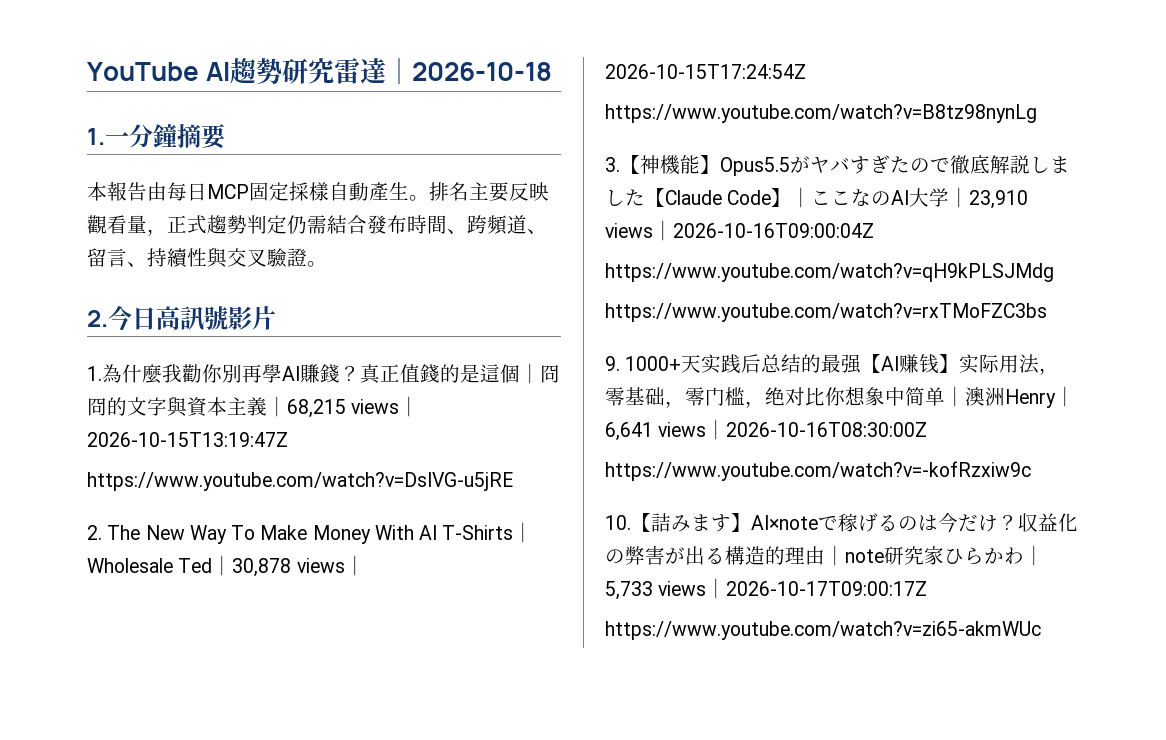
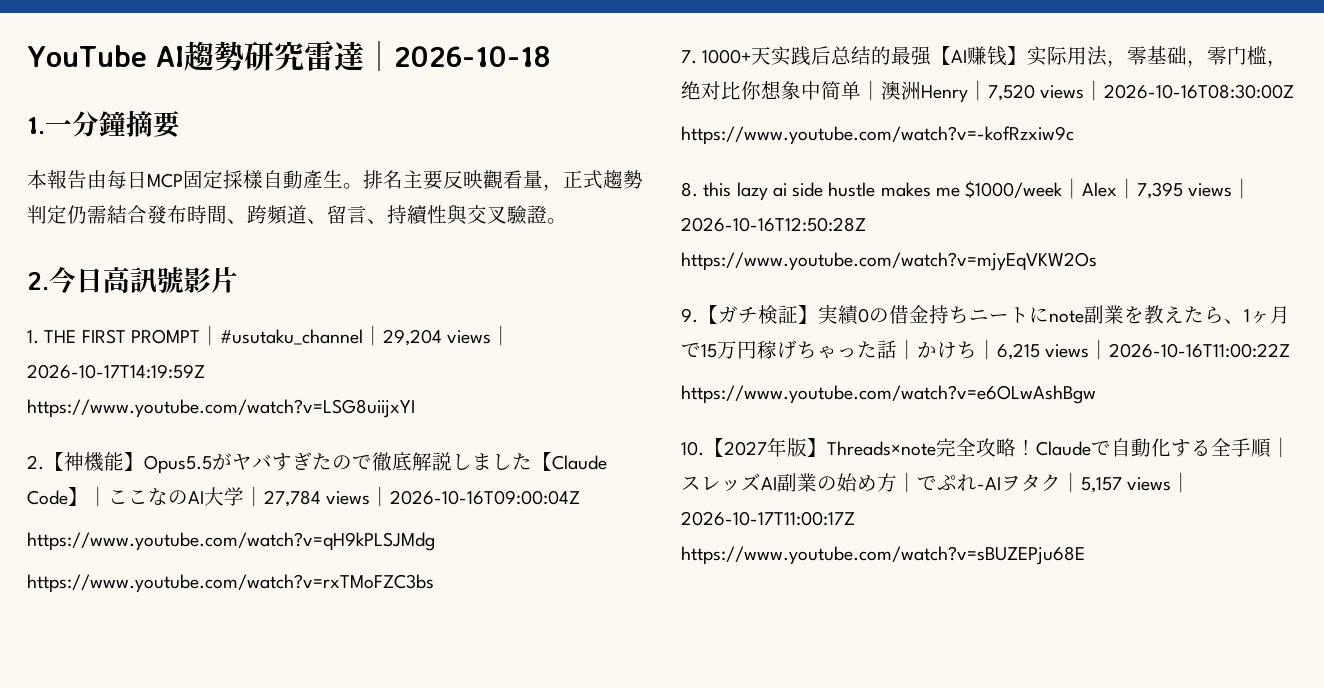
- 1.為什麼我勸你別再學AI賺錢？真正值錢的是這個｜冏冏的文字與資本主義｜68,215 views｜2026-10-15T13:19:47Z
- https://www.youtube.com/watch?v=DsIVG-u5jRE
- 2. The New Way To Make Money With AI T-Shirts｜Wholesale Ted｜30,878 views｜2026-10-15T17:24:54Z
- https://www.youtube.com/watch?v=B8tz98nynLg
- 3.【神機能】Opus5.5がヤバすぎたので徹底解説しました【Claude Code】｜ここなのAI大学｜23,910 views｜2026-10-16T09:00:04Z
+ 1. THE FIRST PROMPT｜#usutaku_channel｜29,204 views｜2026-10-17T14:19:59Z
+ https://www.youtube.com/watch?v=LSG8uiijxYI
+ 2.【神機能】Opus5.5がヤバすぎたので徹底解説しました【Claude Code】｜ここなのAI大学｜27,784 views｜2026-10-16T09:00:04Z
- 9. 1000+天实践后总结的最强【AI赚钱】实际用法，零基础，零门槛，绝对比你想象中简单｜澳洲Henry｜6,641 views｜2026-10-16T08:30:00Z
+ 7. 1000+天实践后总结的最强【AI赚钱】实际用法，零基础，零门槛，绝对比你想象中简单｜澳洲Henry｜7,520 views｜2026-10-16T08:30:00Z
- 10.【詰みます】AI×noteで稼げるのは今だけ？収益化の弊害が出る構造的理由｜note研究家ひらかわ｜5,733 views｜2026-10-17T09:00:17Z
- https://www.youtube.com/watch?v=zi65-akmWUc
+ 8. this lazy ai side hustle makes me $1000/week｜Alex｜7,395 views｜2026-10-16T12:50:28Z
+ https://www.youtube.com/watch?v=mjyEqVKW2Os
+ 9.【ガチ検証】実績0の借金持ちニートにnote副業を教えたら、1ヶ月で15万円稼げちゃった話｜かけち｜6,215 views｜2026-10-16T11:00:22Z
+ https://www.youtube.com/watch?v=e6OLwAshBgw
+ 10.【2027年版】Threads×note完全攻略！Claudeで自動化する全手順｜スレッズAI副業の始め方｜でぷれ-AIヲタク｜5,157 views｜2026-10-17T11:00:17Z
+ https://www.youtube.com/watch?v=sBUZEPju68E

